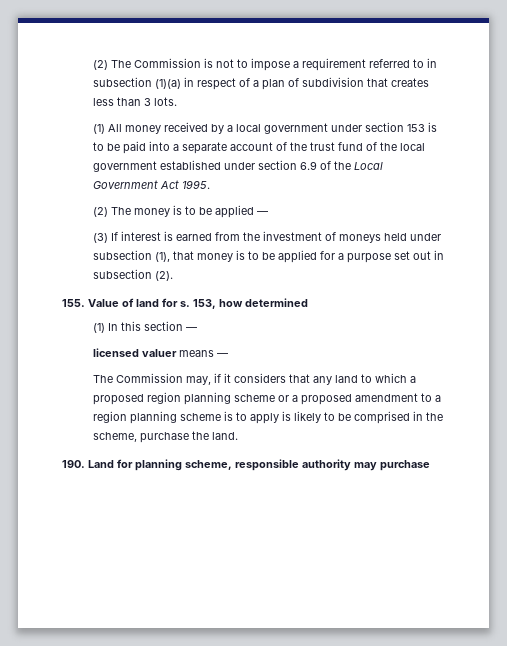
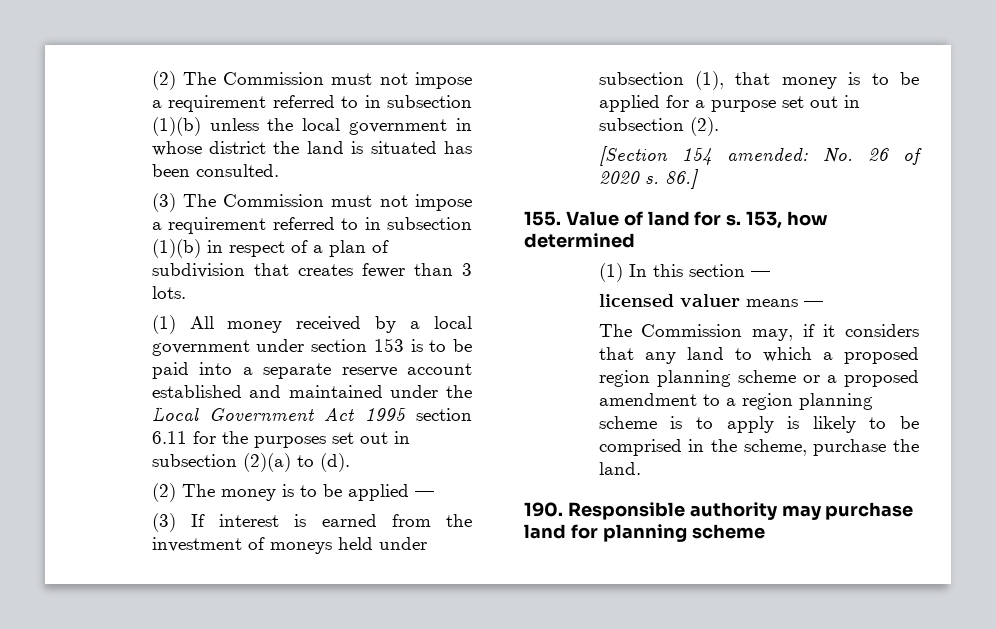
- (2) The Commission is not to impose a requirement referred to in subsection (1)(a) in respect of a plan of subdivision that creates less than 3 lots.
+ (2) The Commission must not impose a requirement referred to in subsection (1)(b) unless the local government in whose district the land is situated has been consulted.
+ (3) The Commission must not impose a requirement referred to in subsection (1)(b) in respect of a plan of subdivision that creates fewer than 3 lots.
- (1) All money received by a local government under section 153 is to be paid into a separate account of the trust fund of the local government established under section 6.9 of the Local Government Act 1995.
+ (1) All money received by a local government under section 153 is to be paid into a separate reserve account established and maintained under the Local Government Act 1995 section 6.11 for the purposes set out in subsection (2)(a) to (d).
+ [Section 154 amended: No. 26 of 2020 s. 86.]
- 190. Land for planning scheme, responsible authority may purchase
+ 190. Responsible authority may purchase land for planning scheme

